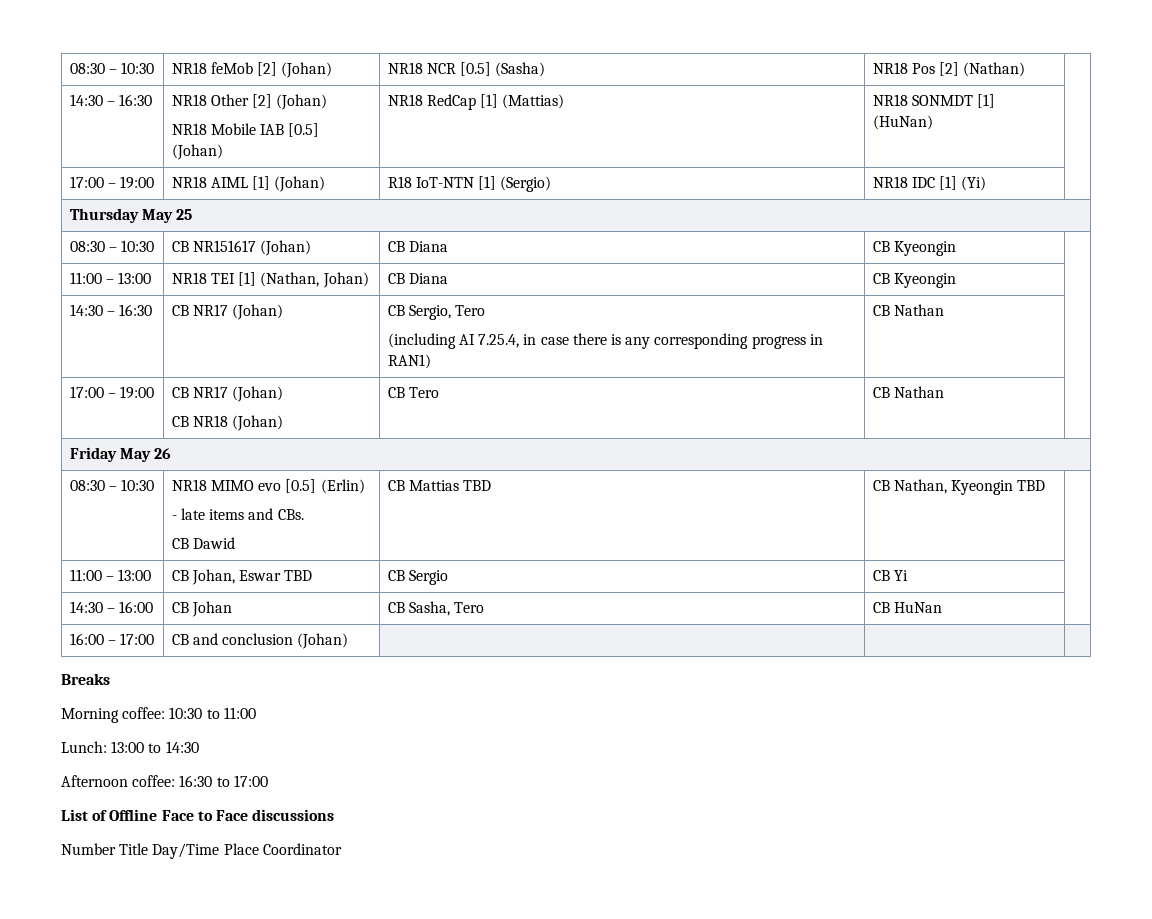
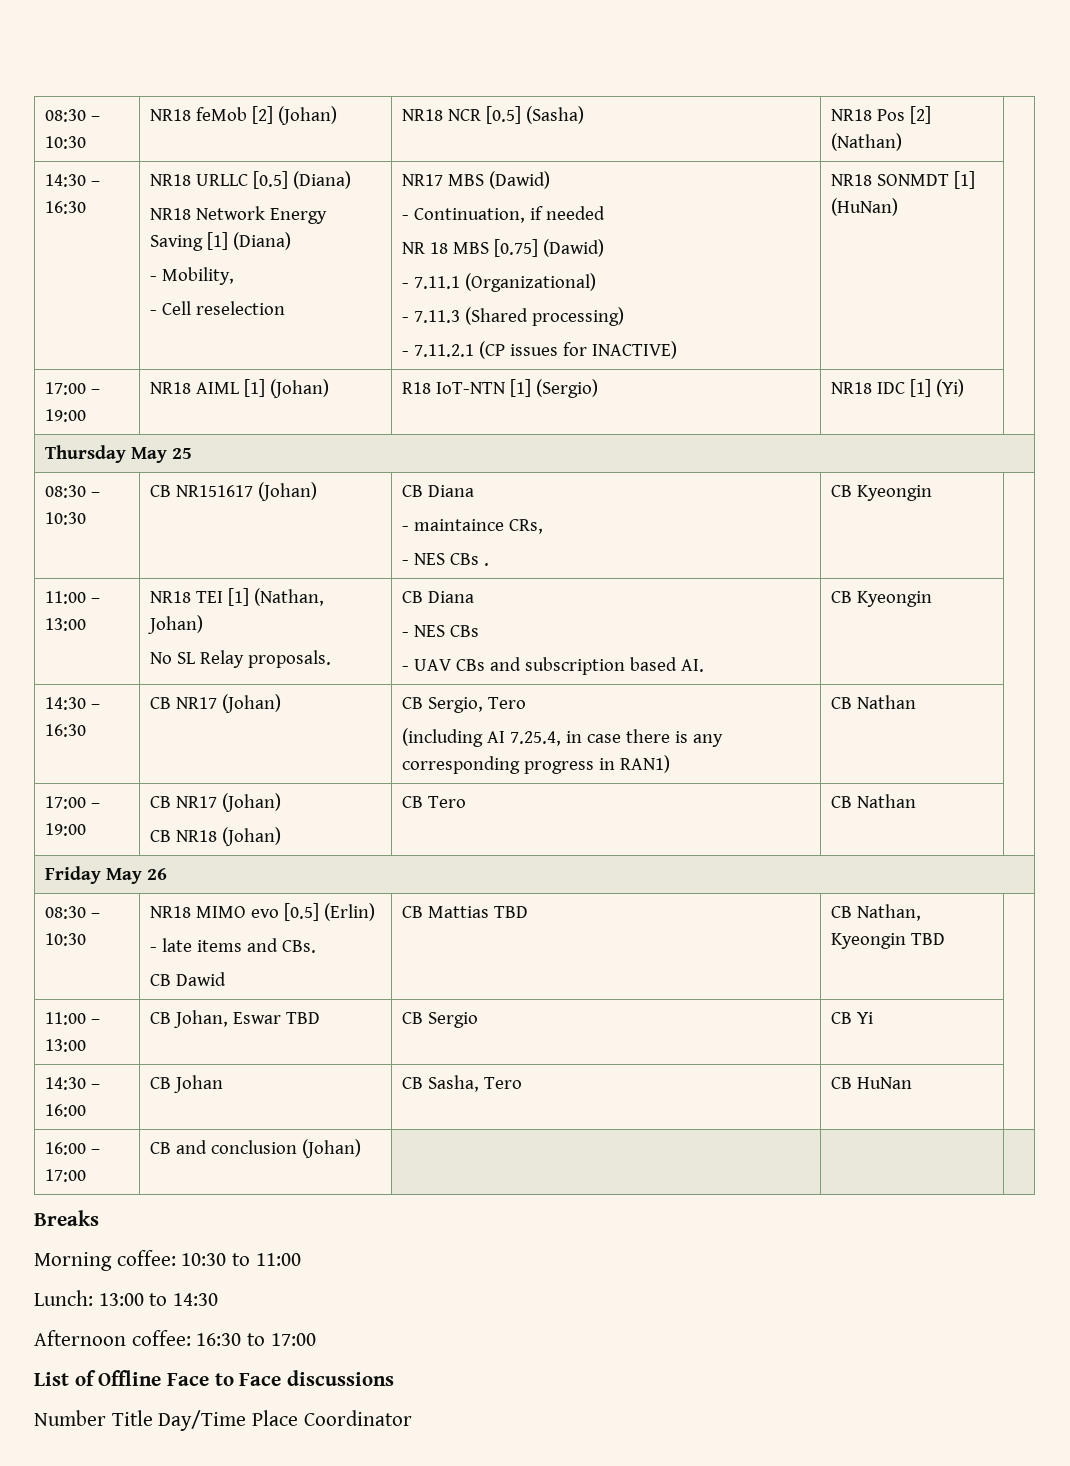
- NR18 Other [2] (Johan)
- NR18 Mobile IAB [0.5] (Johan) | NR18 RedCap [1] (Mattias)
+ NR18 URLLC [0.5] (Diana)
+ NR18 Network Energy Saving [1] (Diana)
+ - Mobility,
+ - Cell reselection | NR17 MBS (Dawid)
+ - Continuation, if needed
+ NR 18 MBS [0.75] (Dawid)
+ - 7.11.1 (Organizational)
+ - 7.11.3 (Shared processing)
+ - 7.11.2.1 (CP issues for INACTIVE)
- 08:30 – 10:30 | CB NR151617 (Johan) | CB Diana | CB Kyeongin |
+ 08:30 – 10:30 | CB NR151617 (Johan) | CB Diana
+ - maintaince CRs,
+ - NES CBs . | CB Kyeongin |
- 11:00 – 13:00 | NR18 TEI [1] (Nathan, Johan) | CB Diana | CB Kyeongin |
+ 11:00 – 13:00 | NR18 TEI [1] (Nathan, Johan)
+ No SL Relay proposals. | CB Diana
+ - NES CBs
+ - UAV CBs and subscription based AI. | CB Kyeongin |

